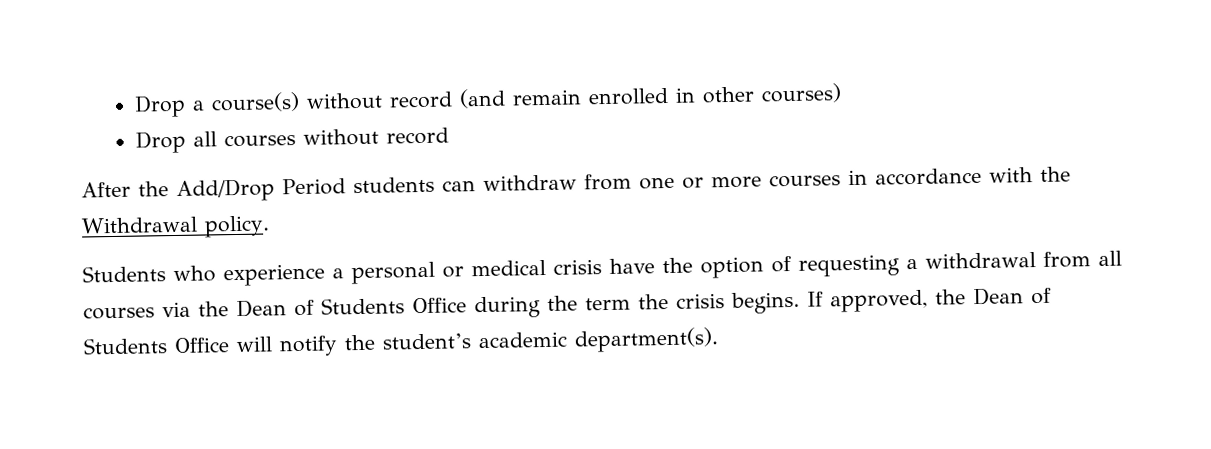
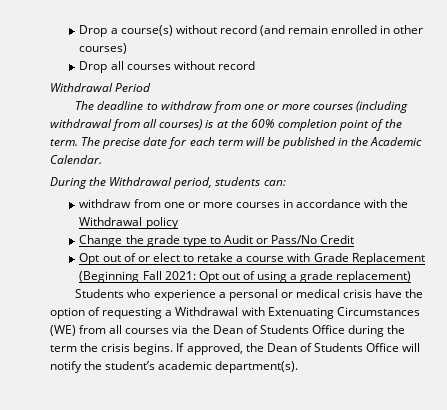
- After the Add/Drop Period students can withdraw from one or more courses in accordance with the Withdrawal policy.
+ Withdrawal Period
+ The deadline to withdraw from one or more courses (including withdrawal from all courses) is at the 60% completion point of the term. The precise date for each term will be published in the Academic Calendar.
+ During the Withdrawal period, students can:
+ withdraw from one or more courses in accordance with the Withdrawal policy
+ Change the grade type to Audit or Pass/No Credit
+ Opt out of or elect to retake a course with Grade Replacement (Beginning Fall 2021: Opt out of using a grade replacement)
- Students who experience a personal or medical crisis have the option of requesting a withdrawal from all courses via the Dean of Students Office during the term the crisis begins.
+ Students who experience a personal or medical crisis have the option of requesting a Withdrawal with Extenuating Circumstances (WE) from all courses via the Dean of Students Office during the term the crisis begins.

